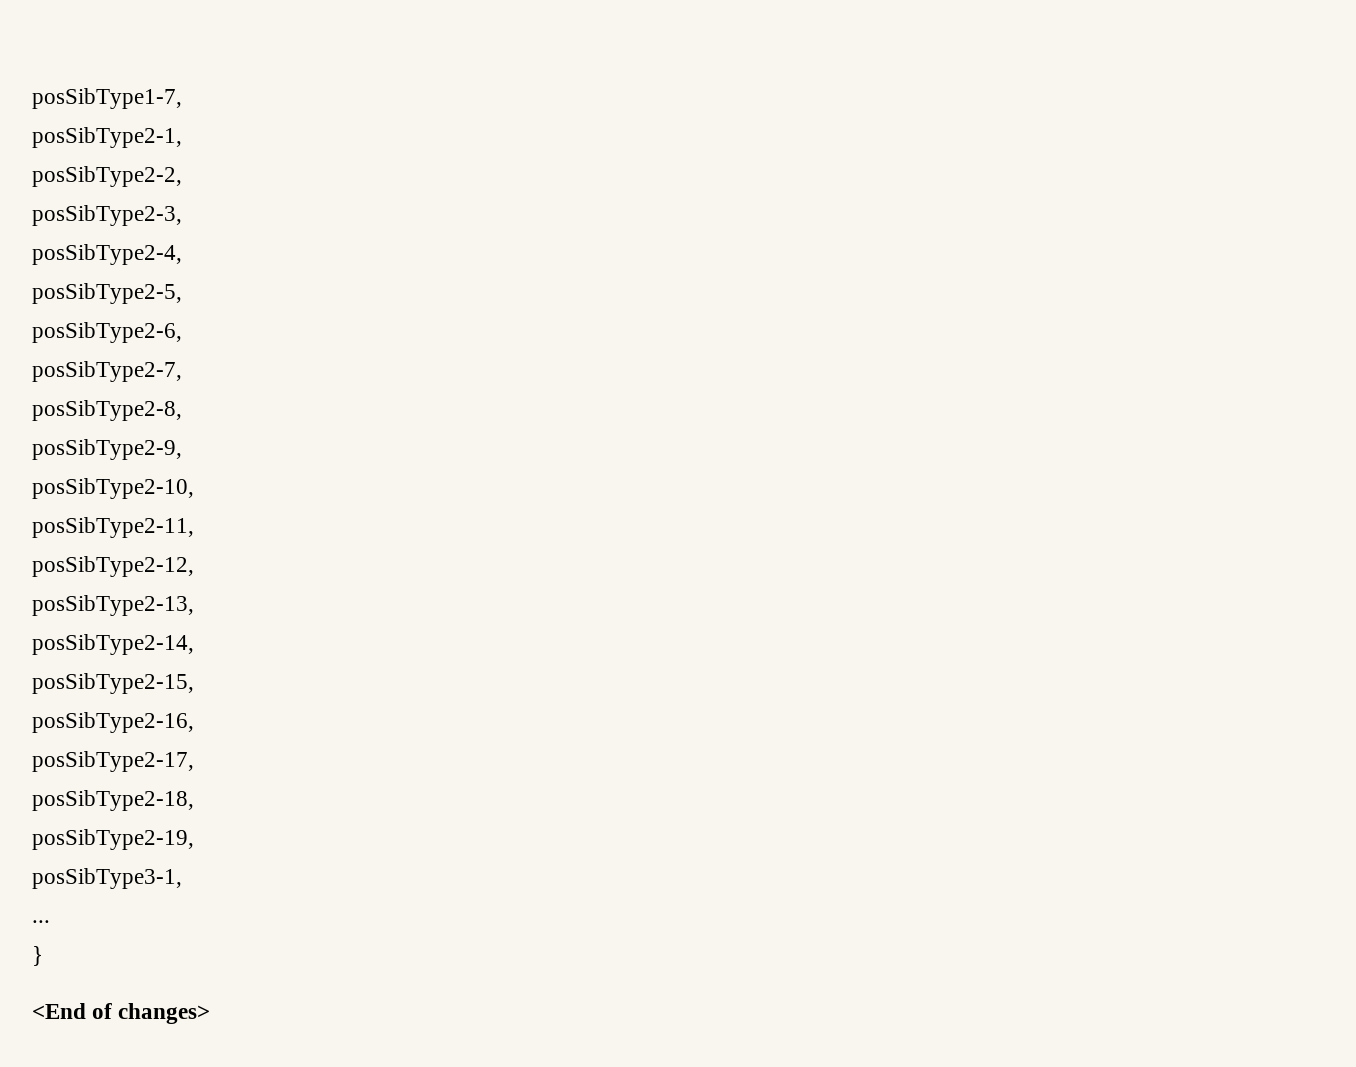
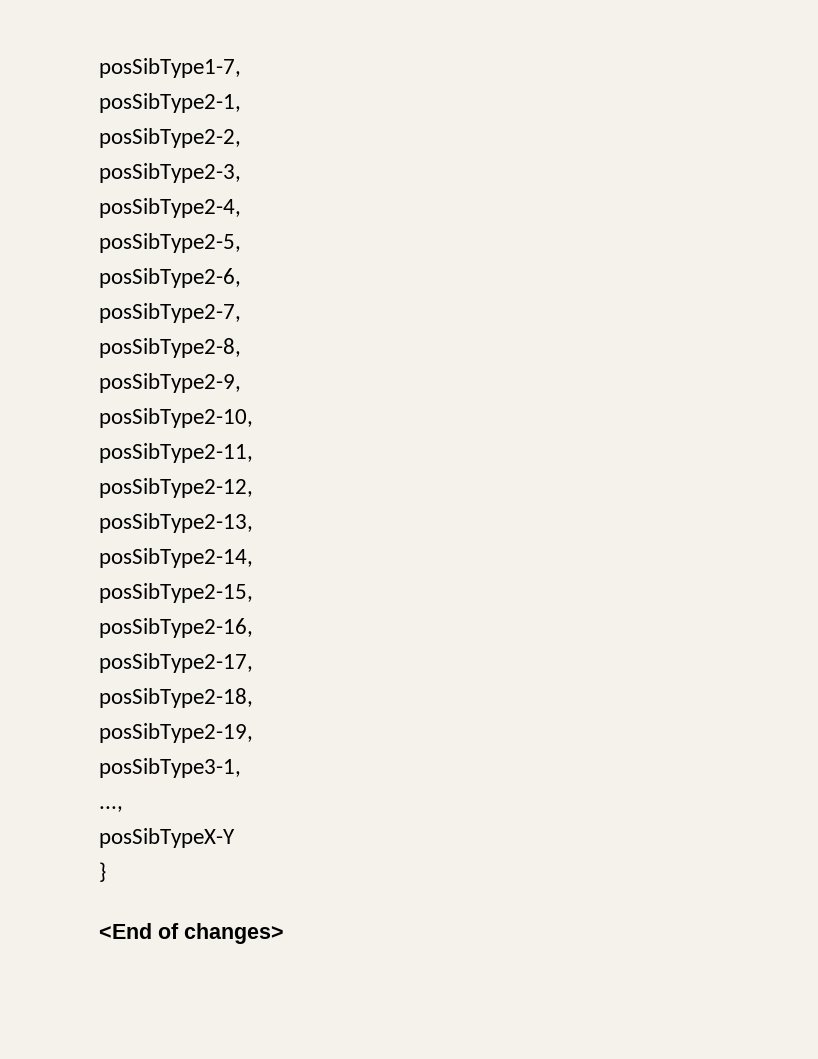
- ...
+ ...,
+ posSibTypeX-Y

